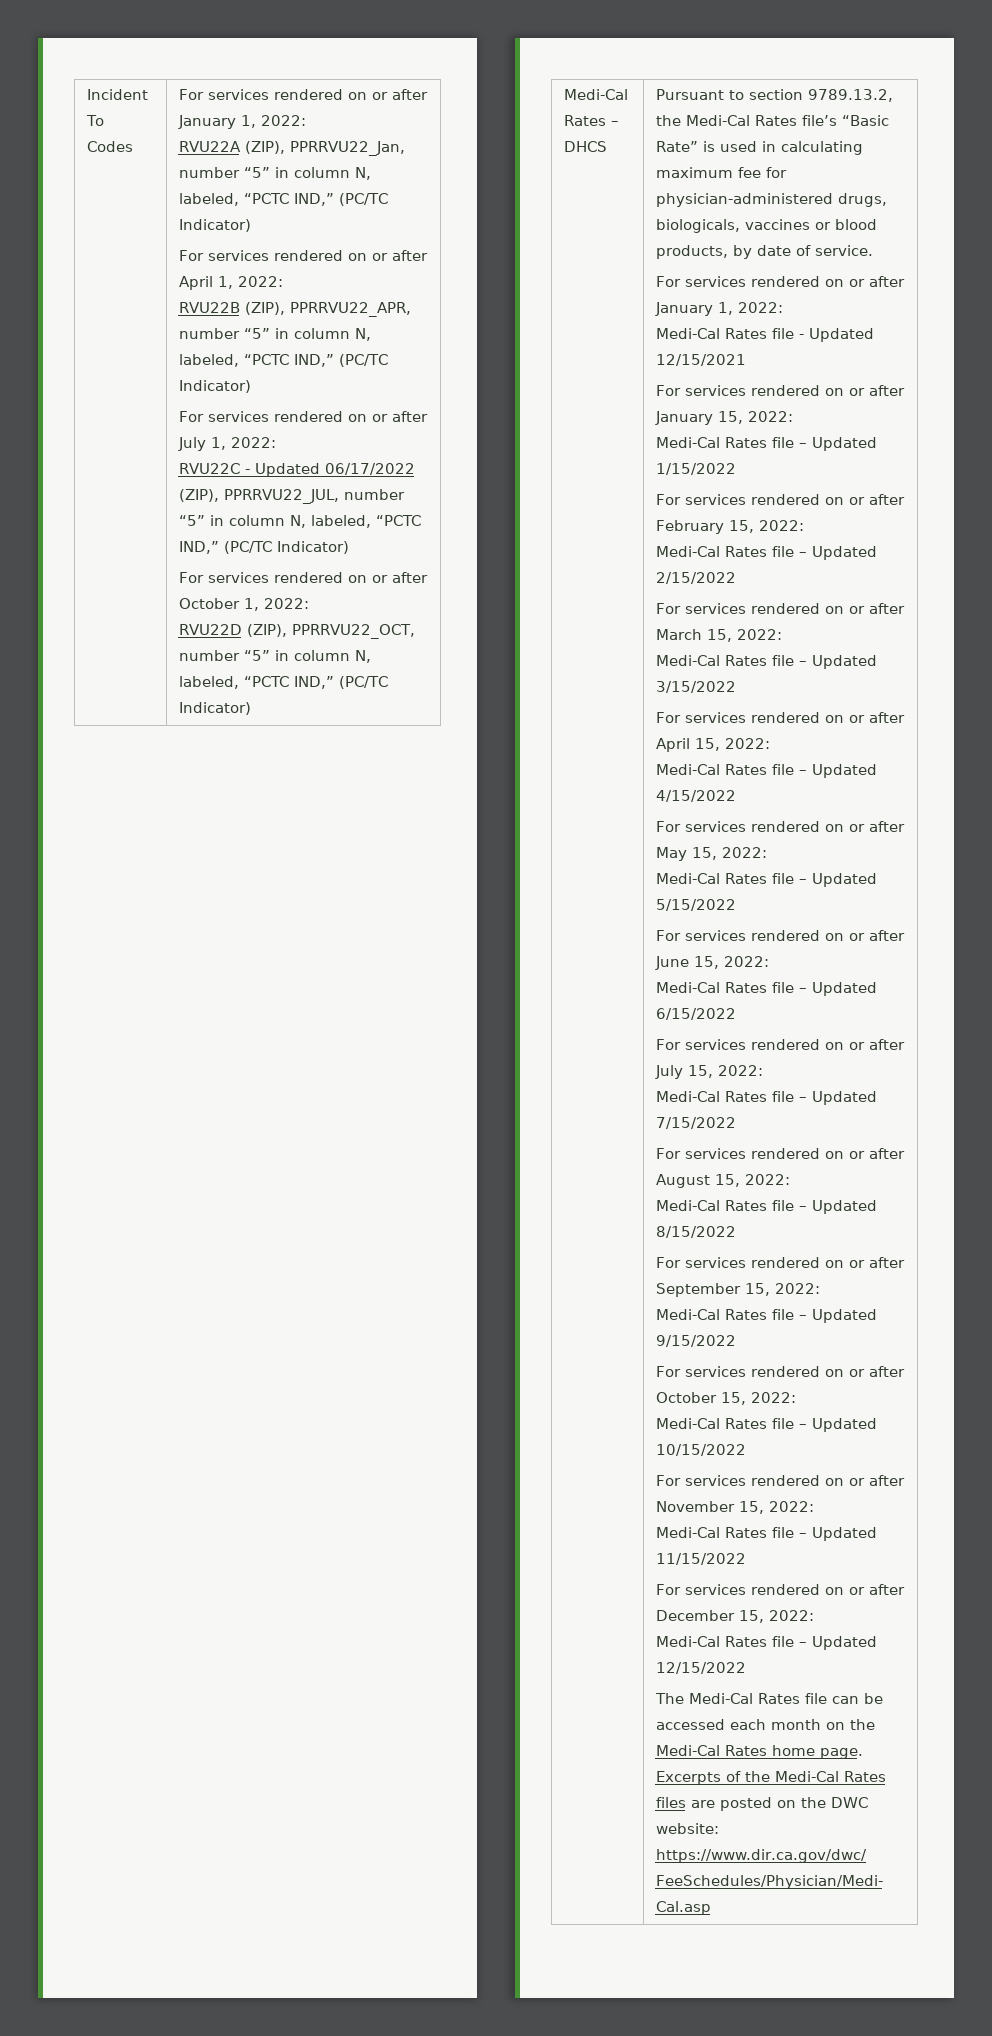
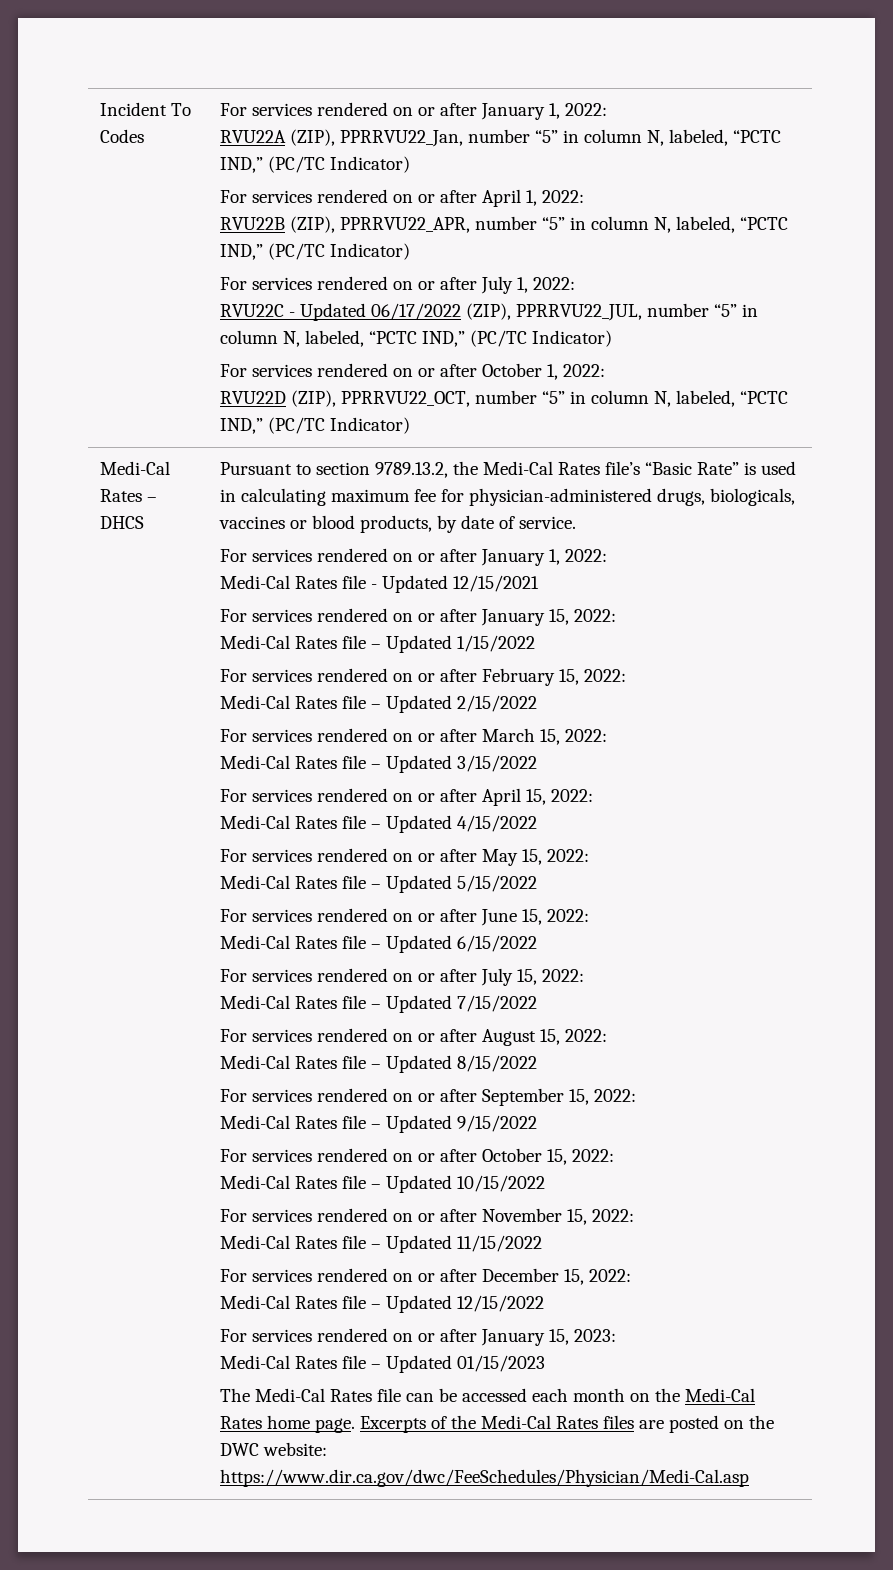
+ For services rendered on or after January 15, 2023:
+ Medi-Cal Rates file – Updated 01/15/2023

